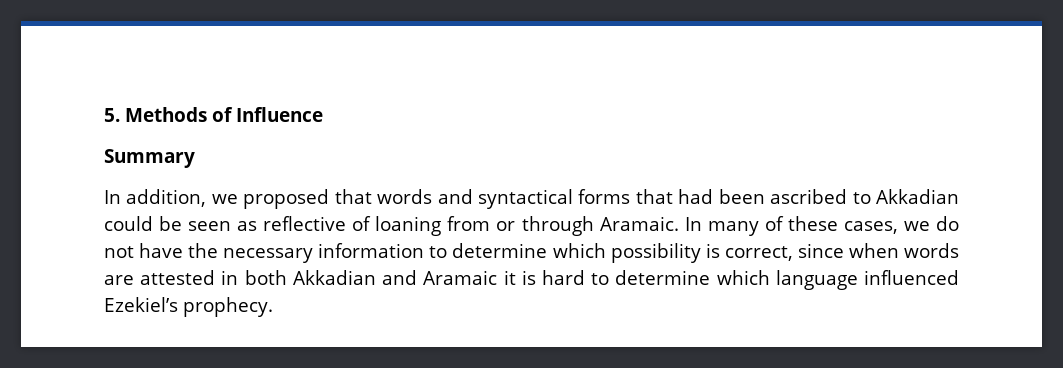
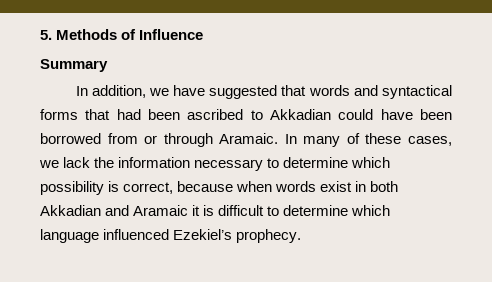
- In addition, we proposed that words and syntactical forms that had been ascribed to Akkadian could be seen as reflective of loaning from or through Aramaic.
+ In addition, we have suggested that words and syntactical forms that had been ascribed to Akkadian could have been borrowed from or through Aramaic.
- In many of these cases, we do not have the necessary information to determine which possibility is correct, since when words are attested in both Akkadian and Aramaic it is hard to determine which language influenced Ezekiel’s prophecy.
+ In many of these cases, we lack the information necessary to determine which possibility is correct, because when words exist in both Akkadian and Aramaic it is difficult to determine which language influenced Ezekiel’s prophecy.

